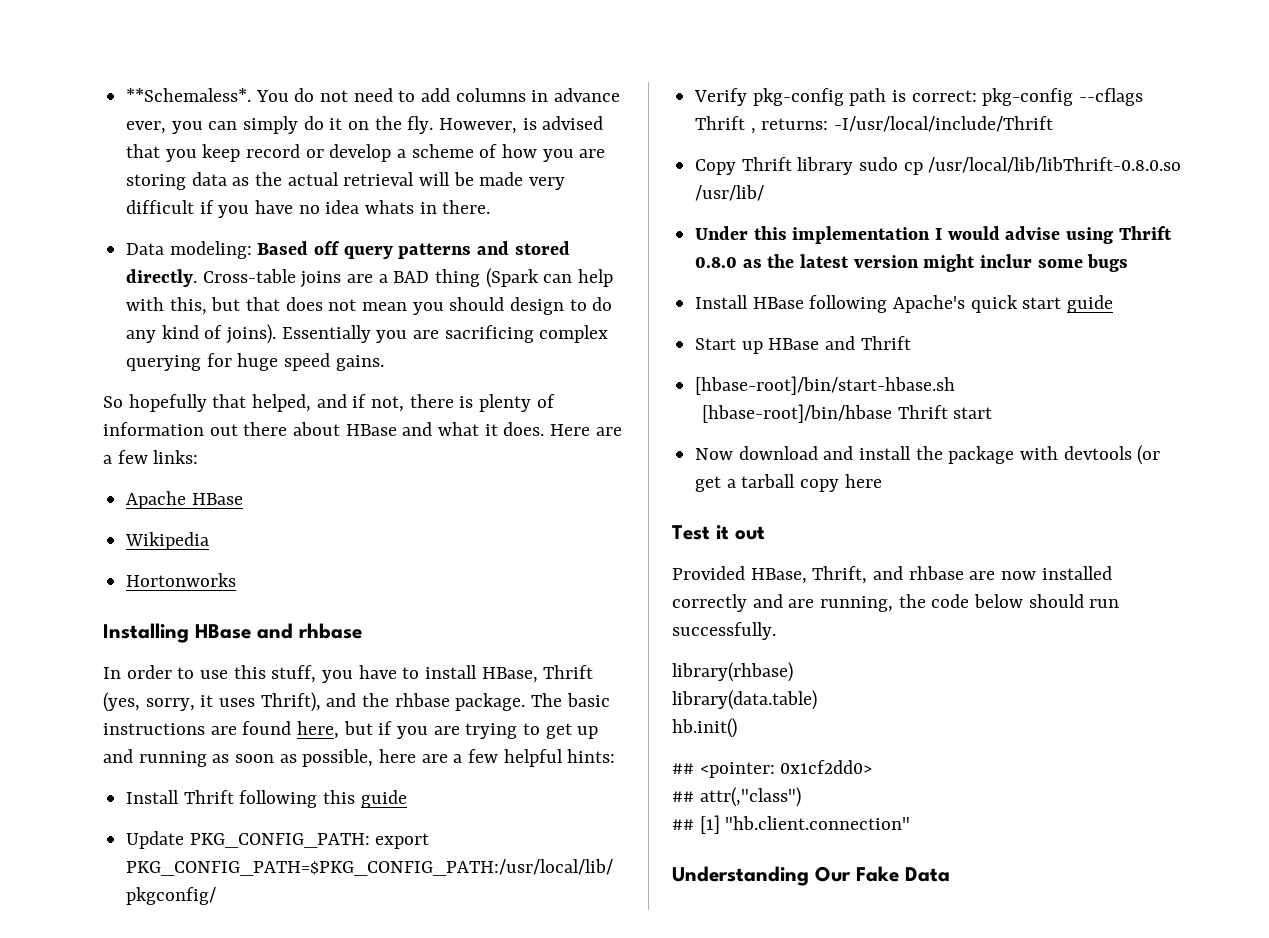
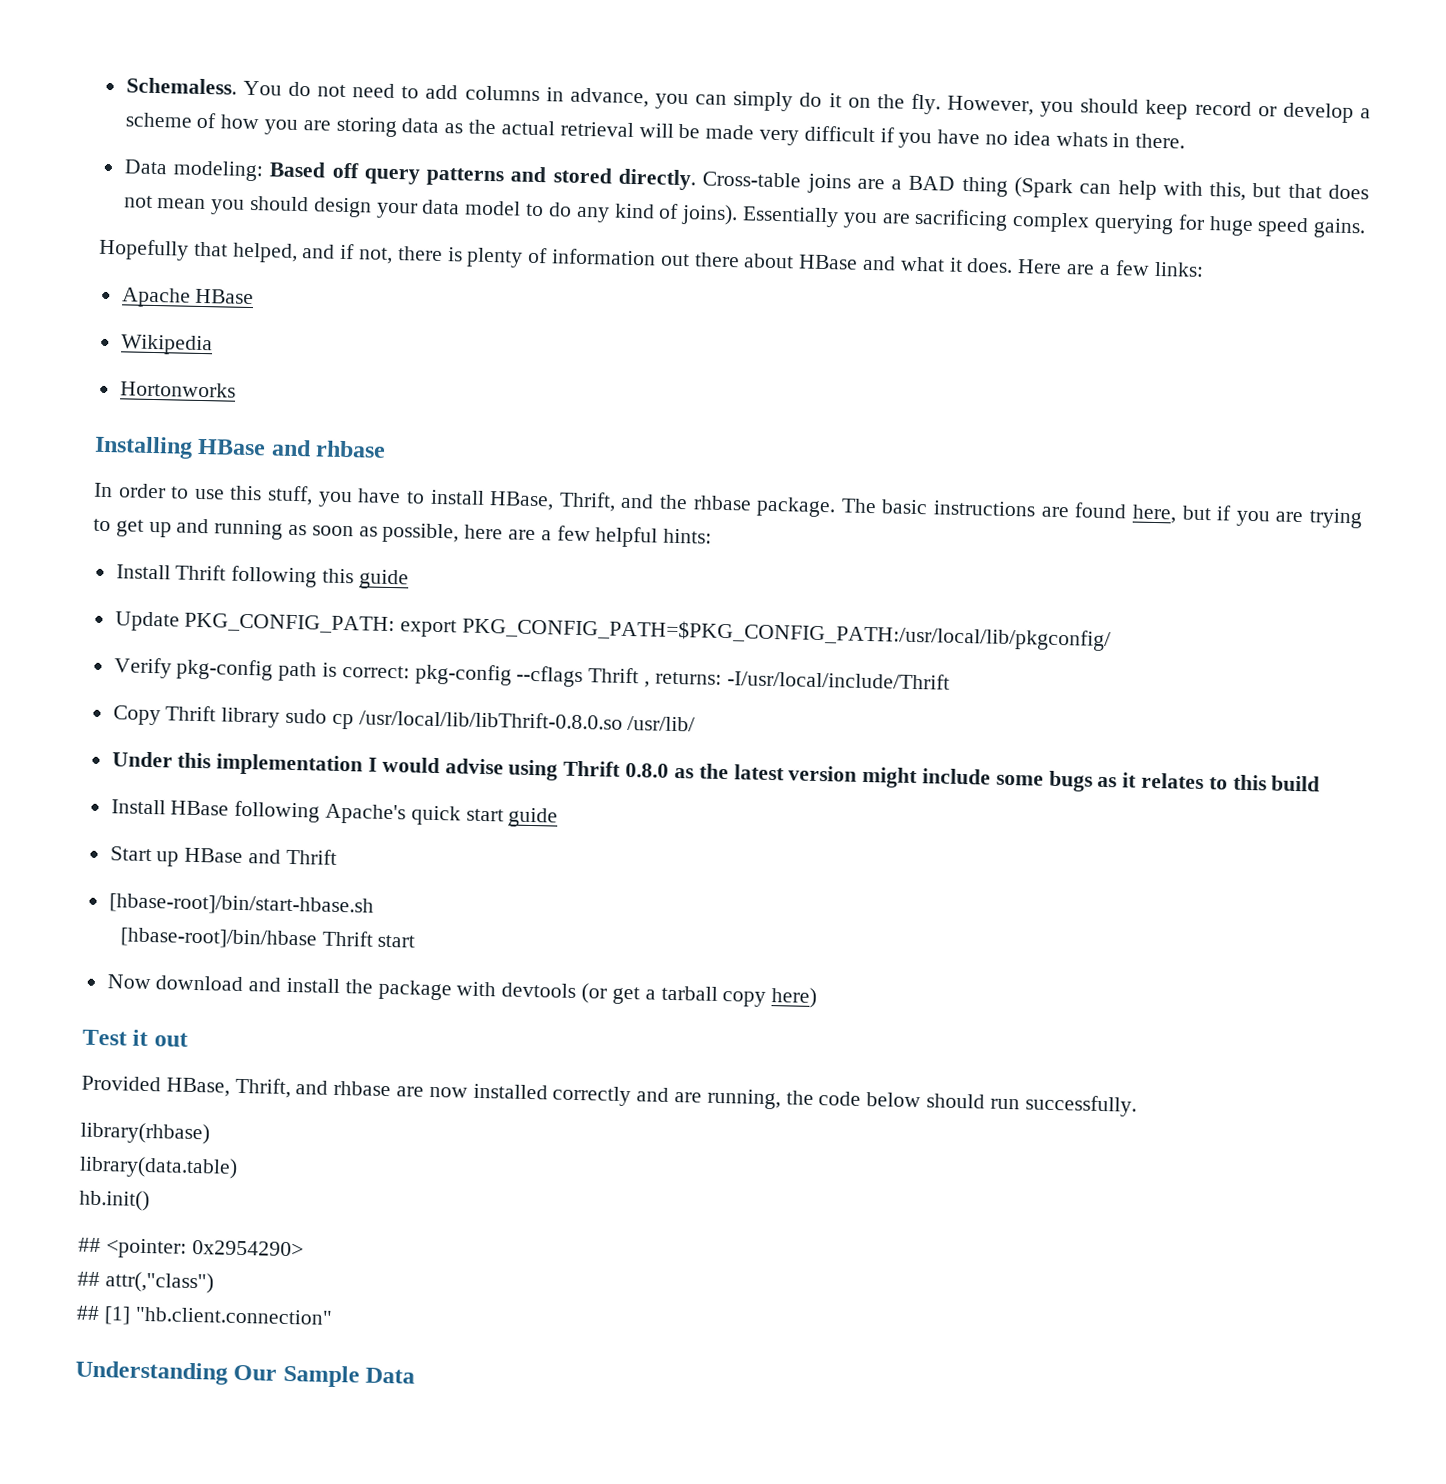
- **Schemaless*.
+ Schemaless.
- You do not need to add columns in advance ever, you can simply do it on the fly.
+ You do not need to add columns in advance, you can simply do it on the fly.
- However, is advised that you keep record or develop a scheme of how you are storing data as the actual retrieval will be made very difficult if you have no idea whats in there.
+ However, you should keep record or develop a scheme of how you are storing data as the actual retrieval will be made very difficult if you have no idea whats in there.
- Cross-table joins are a BAD thing (Spark can help with this, but that does not mean you should design to do any kind of joins).
+ Cross-table joins are a BAD thing (Spark can help with this, but that does not mean you should design your data model to do any kind of joins).
- So hopefully that helped, and if not, there is plenty of information out there about HBase and what it does.
+ Hopefully that helped, and if not, there is plenty of information out there about HBase and what it does.
- In order to use this stuff, you have to install HBase, Thrift (yes, sorry, it uses Thrift), and the rhbase package.
+ In order to use this stuff, you have to install HBase, Thrift, and the rhbase package.
- Under this implementation I would advise using Thrift 0.8.0 as the latest version might inclur some bugs
+ Under this implementation I would advise using Thrift 0.8.0 as the latest version might include some bugs as it relates to this build
- Now download and install the package with devtools (or get a tarball copy here
+ Now download and install the package with devtools (or get a tarball copy here)
- ## <pointer: 0x1cf2dd0>
+ ## <pointer: 0x2954290>
- Understanding Our Fake Data
+ Understanding Our Sample Data

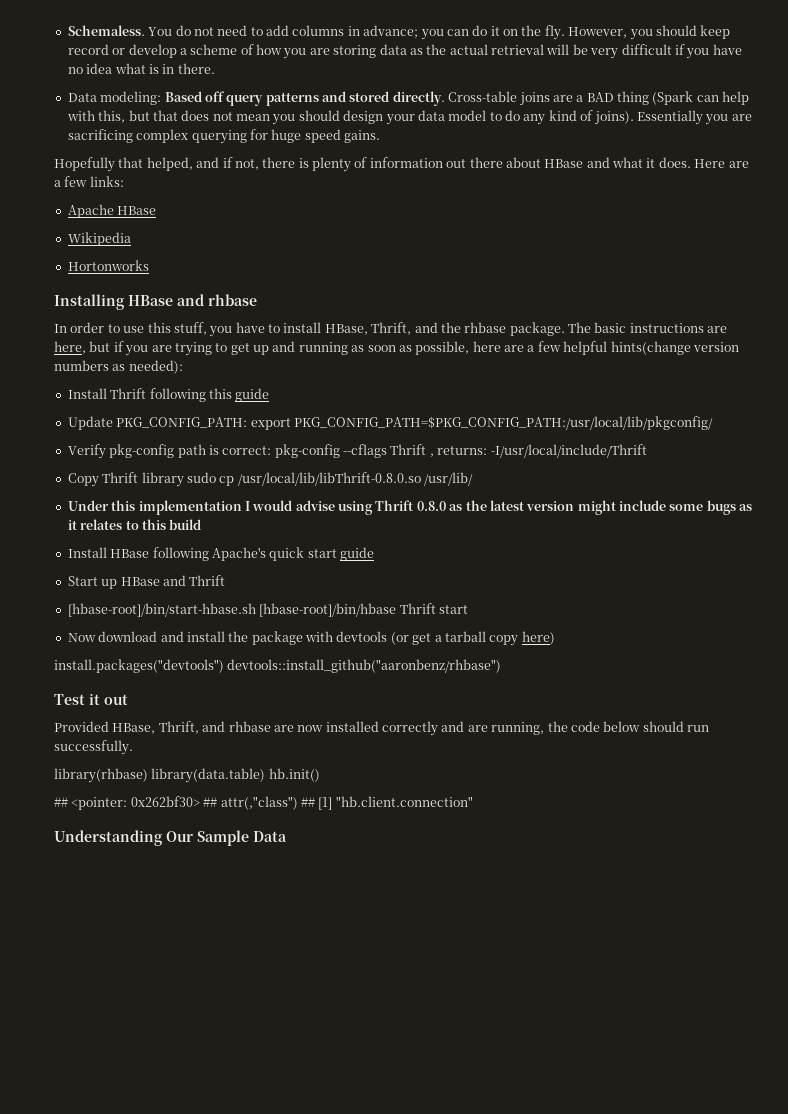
- You do not need to add columns in advance, you can simply do it on the fly.
+ You do not need to add columns in advance; you can do it on the fly.
- However, you should keep record or develop a scheme of how you are storing data as the actual retrieval will be made very difficult if you have no idea whats in there.
+ However, you should keep record or develop a scheme of how you are storing data as the actual retrieval will be very difficult if you have no idea what is in there.
- The basic instructions are found here, but if you are trying to get up and running as soon as possible, here are a few helpful hints:
+ The basic instructions are here, but if you are trying to get up and running as soon as possible, here are a few helpful hints(change version numbers as needed):
- [hbase-root]/bin/start-hbase.sh
- [hbase-root]/bin/hbase Thrift start
+ [hbase-root]/bin/start-hbase.sh [hbase-root]/bin/hbase Thrift start
+ install.packages("devtools") devtools::install_github("aaronbenz/rhbase")
- library(rhbase)
- library(data.table)
- hb.init()
+ library(rhbase) library(data.table) hb.init()
- ## <pointer: 0x2954290>
- ## attr(,"class")
- ## [1] "hb.client.connection"
+ ## <pointer: 0x262bf30> ## attr(,"class") ## [1] "hb.client.connection"

